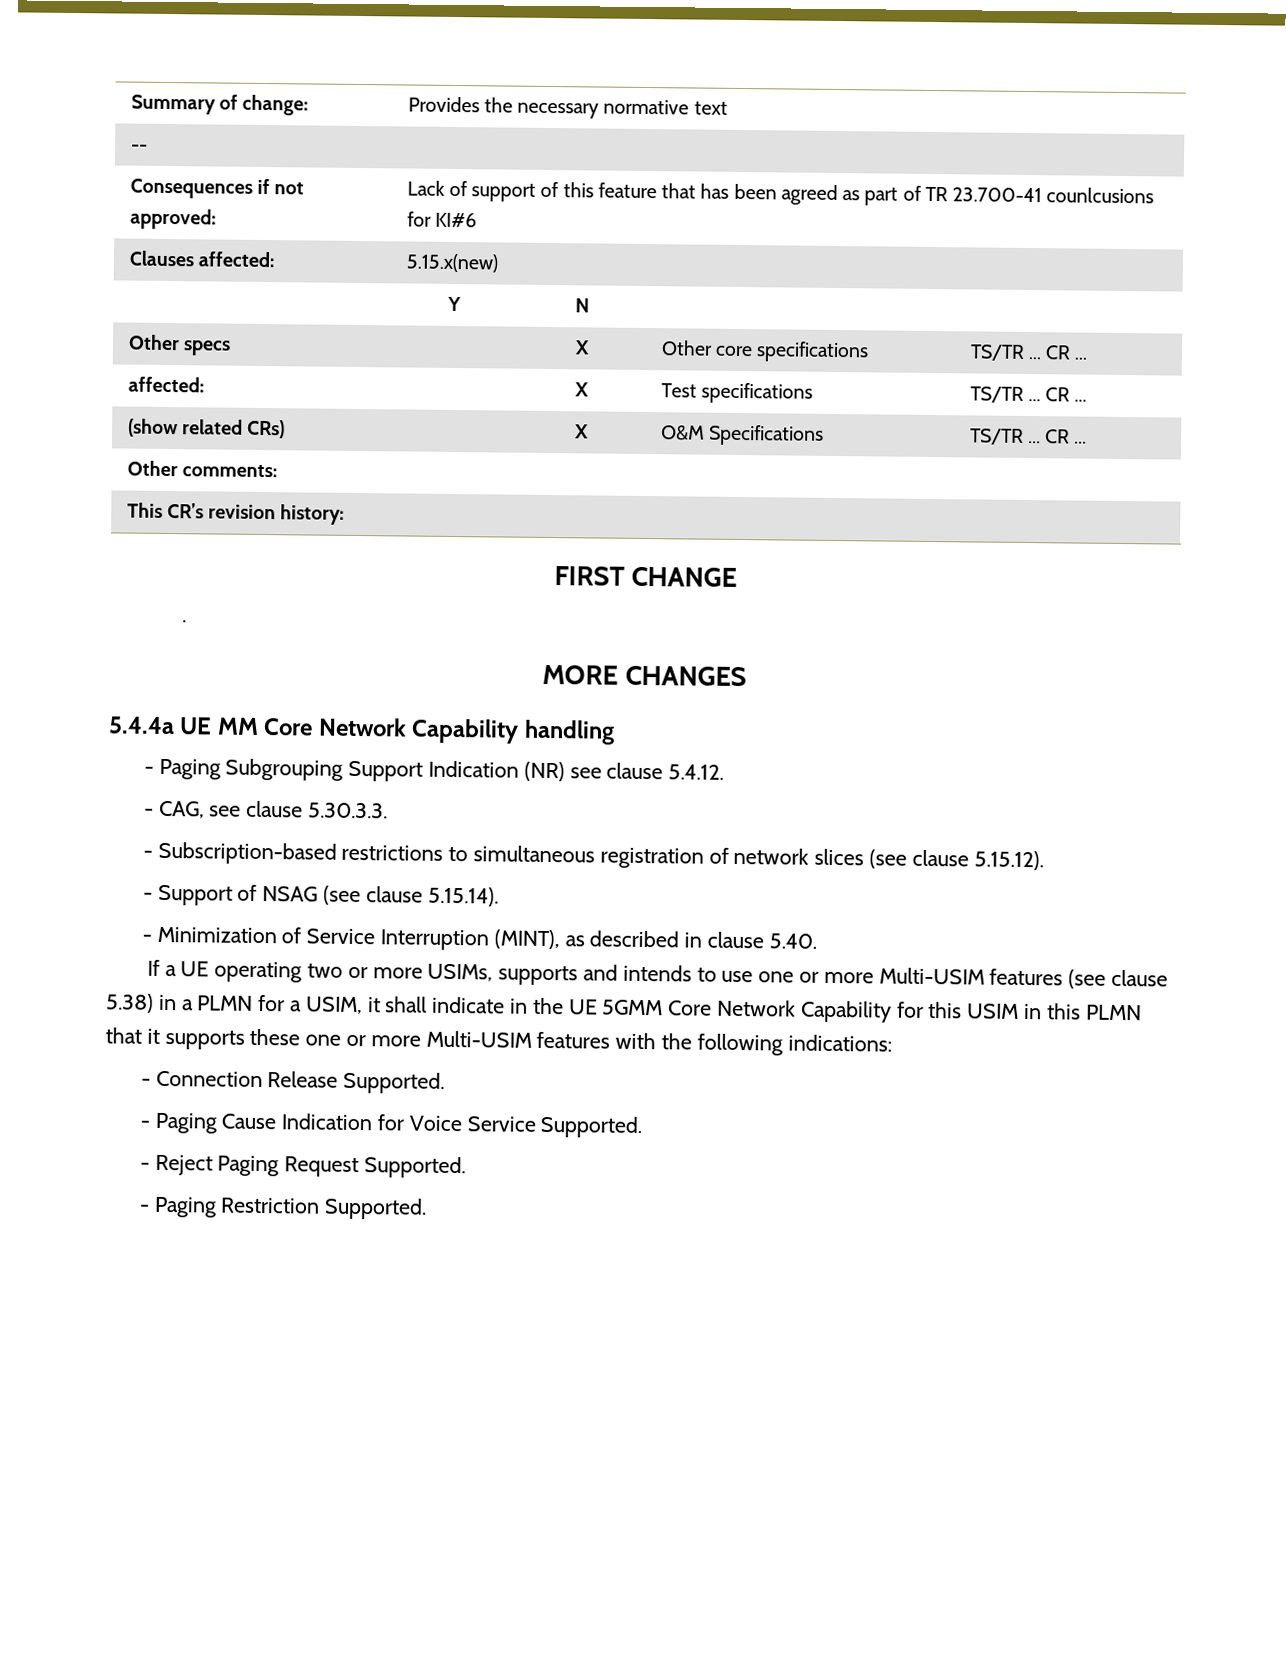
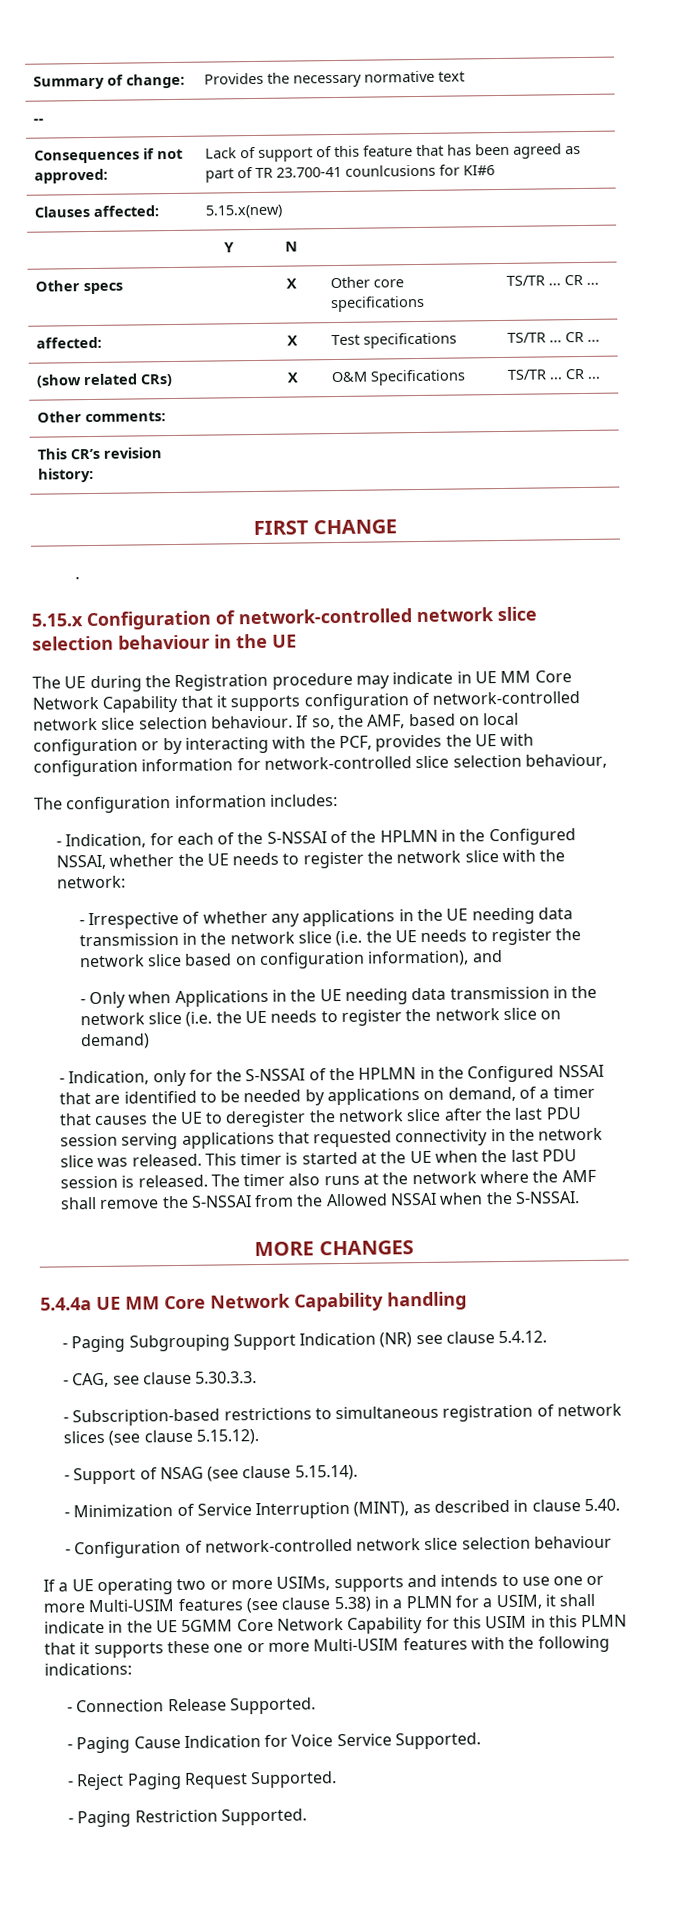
+ 5.15.x Configuration of network-controlled network slice selection behaviour in the UE
+ The UE during the Registration procedure may indicate in UE MM Core Network Capability that it supports configuration of network-controlled network slice selection behaviour. If so, the AMF, based on local configuration or by interacting with the PCF, provides the UE with configuration information for network-controlled slice selection behaviour,
+ The configuration information includes:
+ - Indication, for each of the S-NSSAI of the HPLMN in the Configured NSSAI, whether the UE needs to register the network slice with the network:
+ - Irrespective of whether any applications in the UE needing data transmission in the network slice (i.e. the UE needs to register the network slice based on configuration information), and
+ - Only when Applications in the UE needing data transmission in the network slice (i.e. the UE needs to register the network slice on demand)
+ - Indication, only for the S-NSSAI of the HPLMN in the Configured NSSAI that are identified to be needed by applications on demand, of a timer that causes the UE to deregister the network slice after the last PDU session serving applications that requested connectivity in the network slice was released. This timer is started at the UE when the last PDU session is released. The timer also runs at the network where the AMF shall remove the S-NSSAI from the Allowed NSSAI when the S-NSSAI.
+ - Configuration of network-controlled network slice selection behaviour

